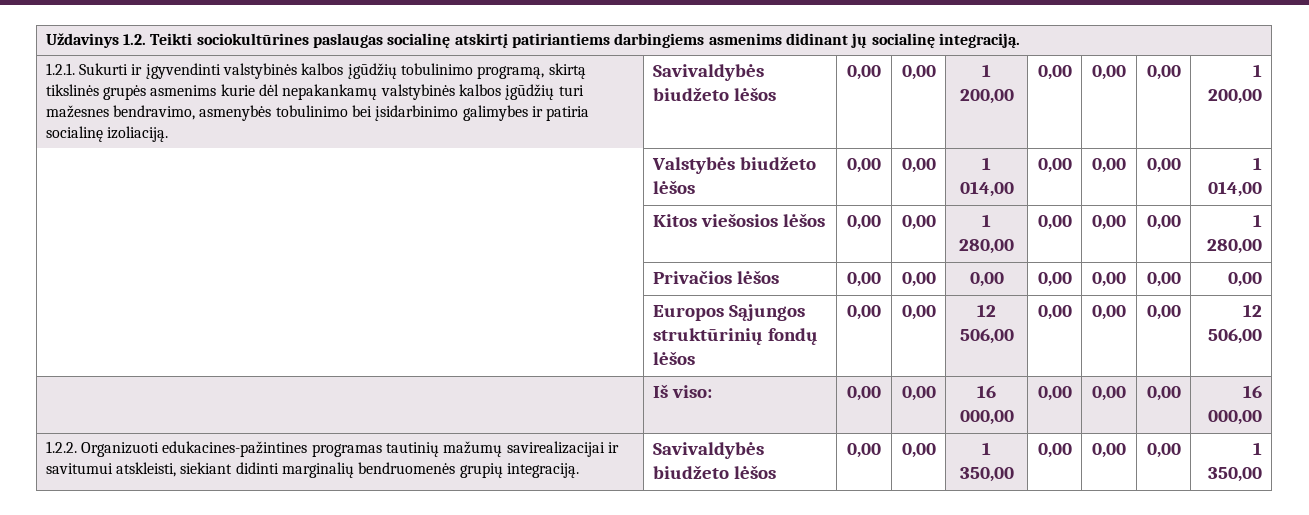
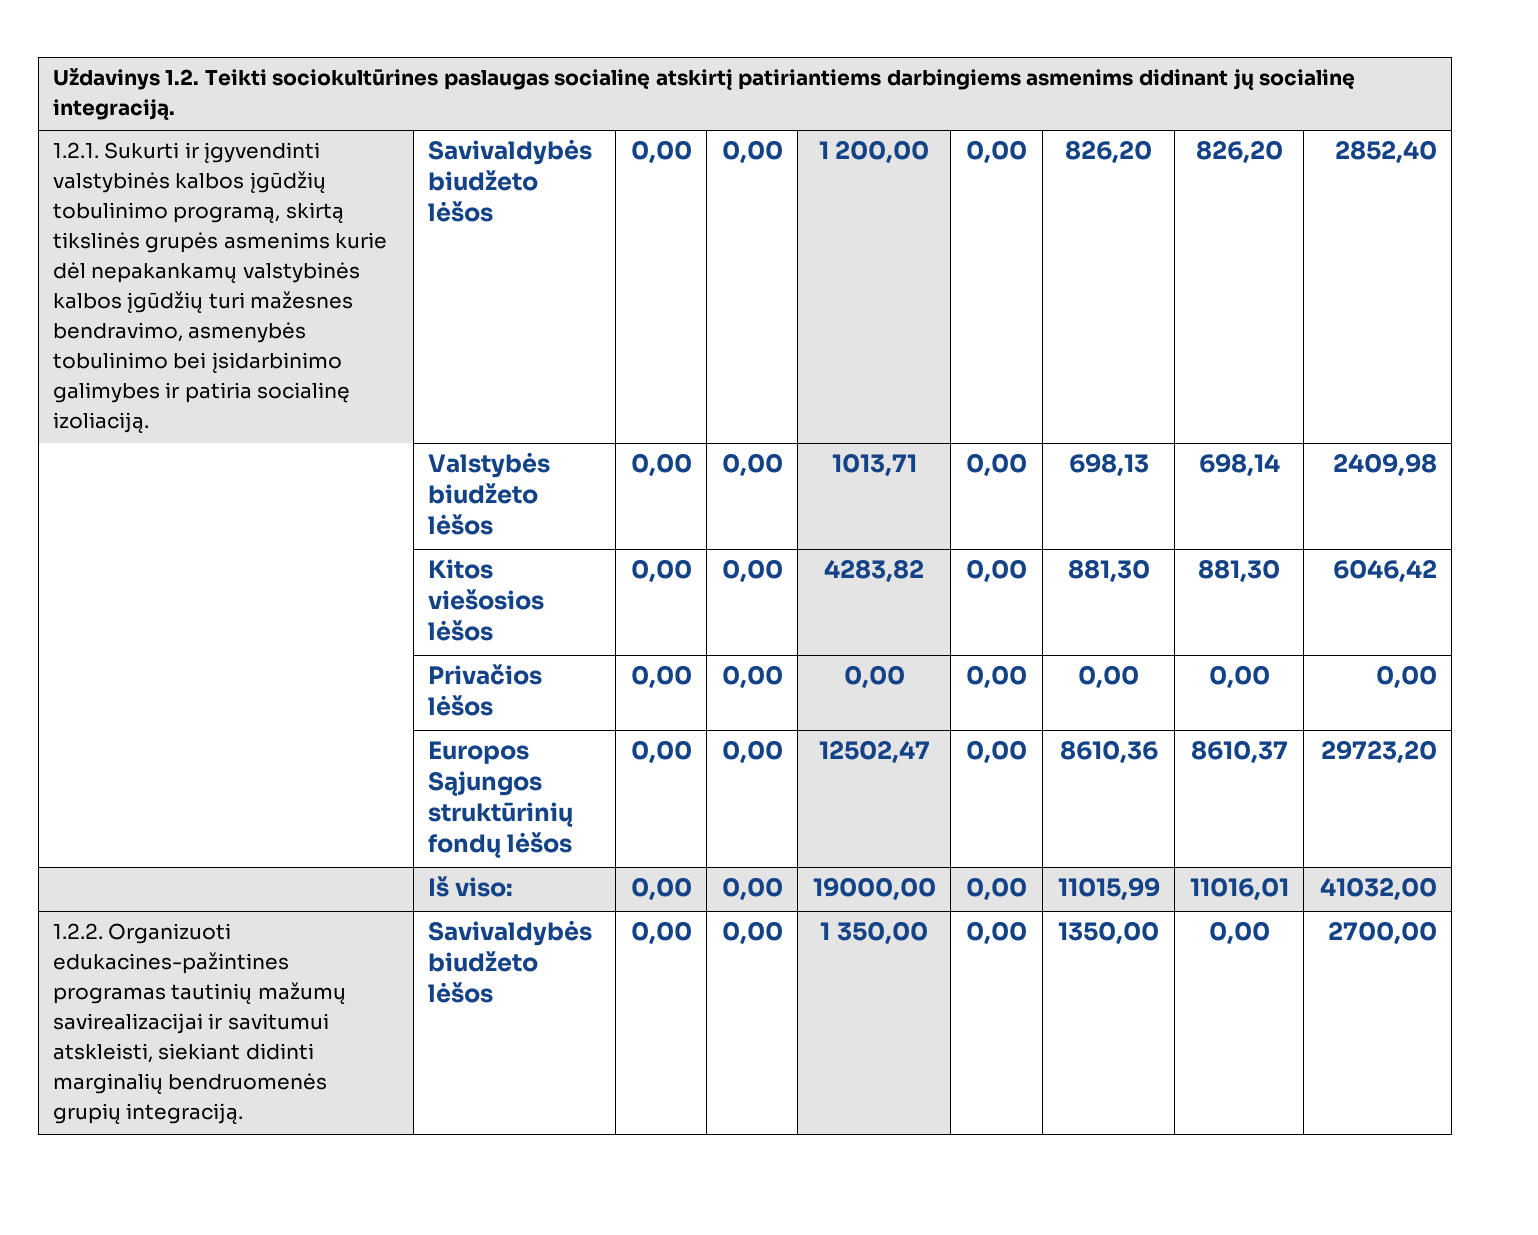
- 0,00 | 0,00 | 0,00 | 1 200,00
+ 0,00 | 826,20 | 826,20 | 2852,40
- | Valstybės biudžeto lėšos | 0,00 | 0,00 | 1 014,00 | 0,00 | 0,00 | 0,00 | 1 014,00
+ | Valstybės biudžeto lėšos | 0,00 | 0,00 | 1013,71 | 0,00 | 698,13 | 698,14 | 2409,98
- | Kitos viešosios lėšos | 0,00 | 0,00 | 1 280,00 | 0,00 | 0,00 | 0,00 | 1 280,00
+ | Kitos viešosios lėšos | 0,00 | 0,00 | 4283,82 | 0,00 | 881,30 | 881,30 | 6046,42
- | Europos Sąjungos struktūrinių fondų lėšos | 0,00 | 0,00 | 12 506,00 | 0,00 | 0,00 | 0,00 | 12 506,00
+ | Europos Sąjungos struktūrinių fondų lėšos | 0,00 | 0,00 | 12502,47 | 0,00 | 8610,36 | 8610,37 | 29723,20
- | Iš viso: | 0,00 | 0,00 | 16 000,00 | 0,00 | 0,00 | 0,00 | 16 000,00
+ | Iš viso: | 0,00 | 0,00 | 19000,00 | 0,00 | 11015,99 | 11016,01 | 41032,00
- 1.2.2. Organizuoti edukacines-pažintines programas tautinių mažumų savirealizacijai ir savitumui atskleisti, siekiant didinti marginalių bendruomenės grupių integraciją. | Savivaldybės biudžeto lėšos | 0,00 | 0,00 | 1 350,00 | 0,00 | 0,00 | 0,00 | 1 350,00
+ 1.2.2. Organizuoti edukacines-pažintines programas tautinių mažumų savirealizacijai ir savitumui atskleisti, siekiant didinti marginalių bendruomenės grupių integraciją. | Savivaldybės biudžeto lėšos | 0,00 | 0,00 | 1 350,00 | 0,00 | 1350,00 | 0,00 | 2700,00

